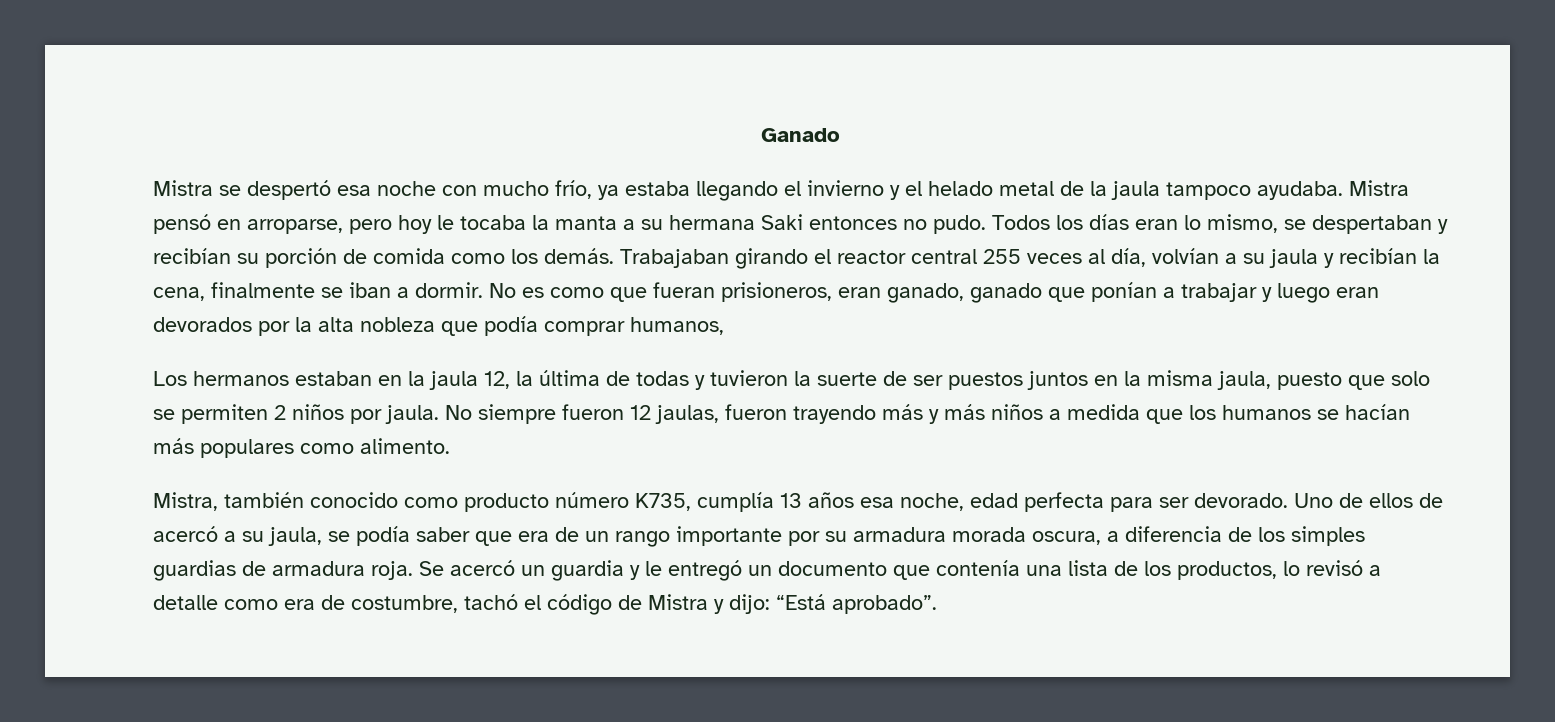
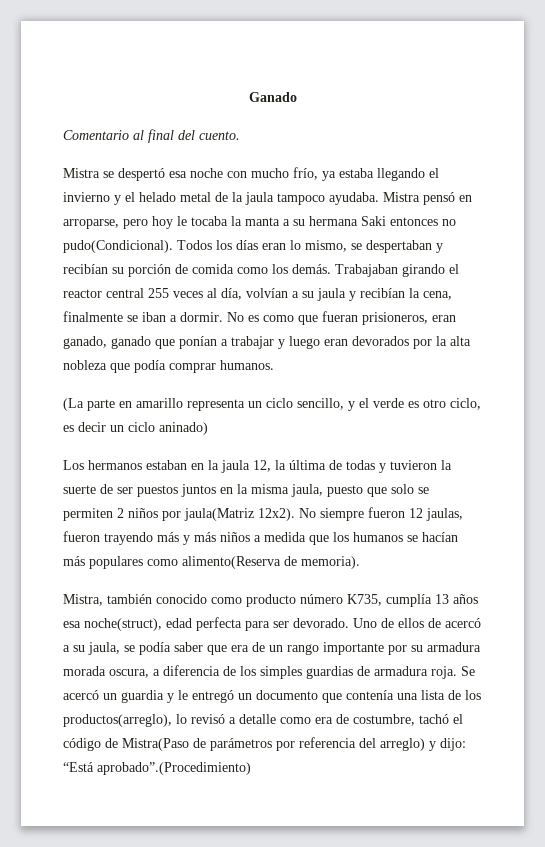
+ Comentario al final del cuento.
- Mistra pensó en arroparse, pero hoy le tocaba la manta a su hermana Saki entonces no pudo.
+ Mistra pensó en arroparse, pero hoy le tocaba la manta a su hermana Saki entonces no pudo(Condicional).
- No es como que fueran prisioneros, eran ganado, ganado que ponían a trabajar y luego eran devorados por la alta nobleza que podía comprar humanos,
+ No es como que fueran prisioneros, eran ganado, ganado que ponían a trabajar y luego eran devorados por la alta nobleza que podía comprar humanos.
+ (La parte en amarillo representa un ciclo sencillo, y el verde es otro ciclo, es decir un ciclo aninado)
- Los hermanos estaban en la jaula 12, la última de todas y tuvieron la suerte de ser puestos juntos en la misma jaula, puesto que solo se permiten 2 niños por jaula.
+ Los hermanos estaban en la jaula 12, la última de todas y tuvieron la suerte de ser puestos juntos en la misma jaula, puesto que solo se permiten 2 niños por jaula(Matriz 12x2).
- No siempre fueron 12 jaulas, fueron trayendo más y más niños a medida que los humanos se hacían más populares como alimento.
+ No siempre fueron 12 jaulas, fueron trayendo más y más niños a medida que los humanos se hacían más populares como alimento(Reserva de memoria).
- Mistra, también conocido como producto número K735, cumplía 13 años esa noche, edad perfecta para ser devorado.
+ Mistra, también conocido como producto número K735, cumplía 13 años esa noche(struct), edad perfecta para ser devorado.
- Se acercó un guardia y le entregó un documento que contenía una lista de los productos, lo revisó a detalle como era de costumbre, tachó el código de Mistra y dijo: “Está aprobado”.
+ Se acercó un guardia y le entregó un documento que contenía una lista de los productos(arreglo), lo revisó a detalle como era de costumbre, tachó el código de Mistra(Paso de parámetros por referencia del arreglo) y dijo: “Está aprobado”.(Procedimiento)

